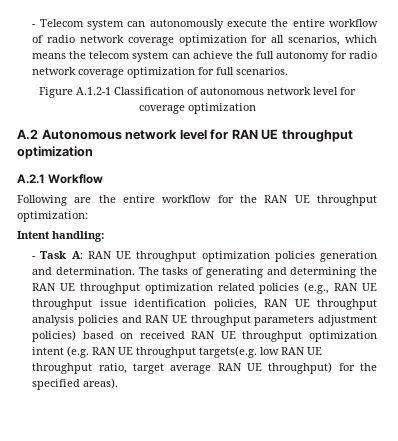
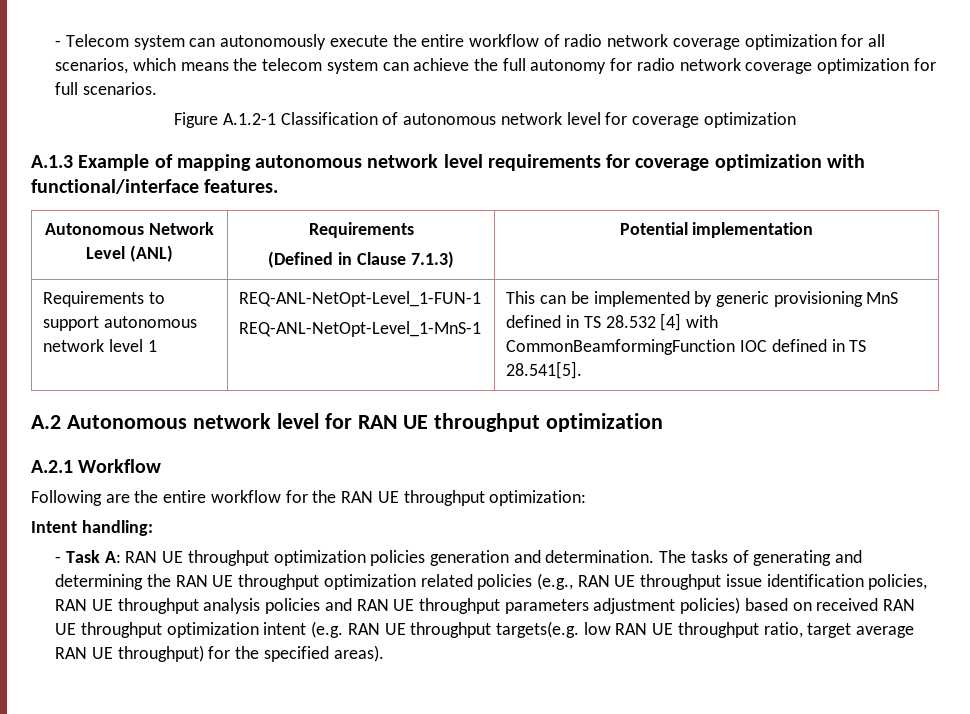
+ A.1.3 Example of mapping autonomous network level requirements for coverage optimization with functional/interface features.
+ Autonomous Network Level (ANL) | Requirements
+ (Defined in Clause 7.1.3) | Potential implementation
+ Requirements to support autonomous network level 1 | REQ-ANL-NetOpt-Level_1-FUN-1
+ REQ-ANL-NetOpt-Level_1-MnS-1 | This can be implemented by generic provisioning MnS defined in TS 28.532 [4] with CommonBeamformingFunction IOC defined in TS 28.541[5].

